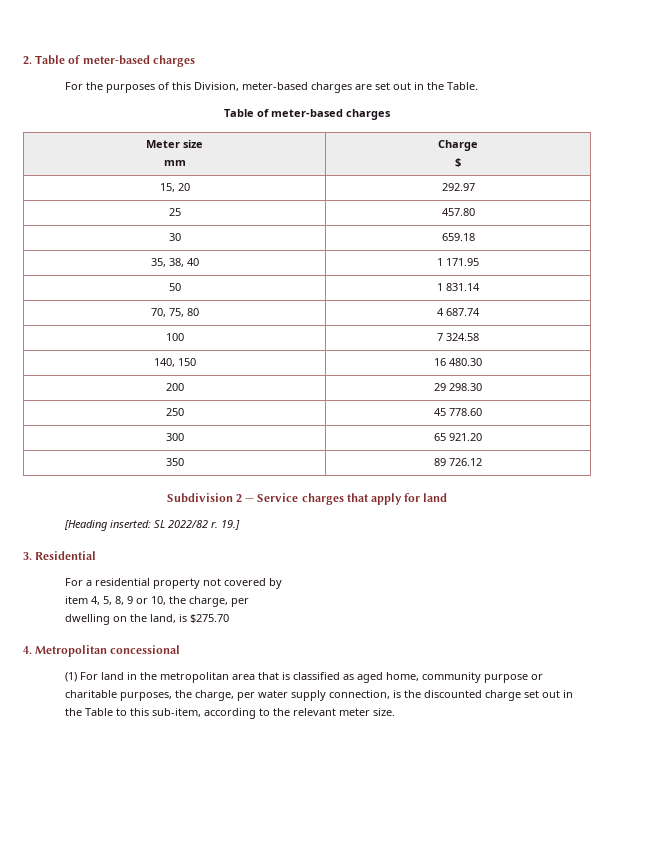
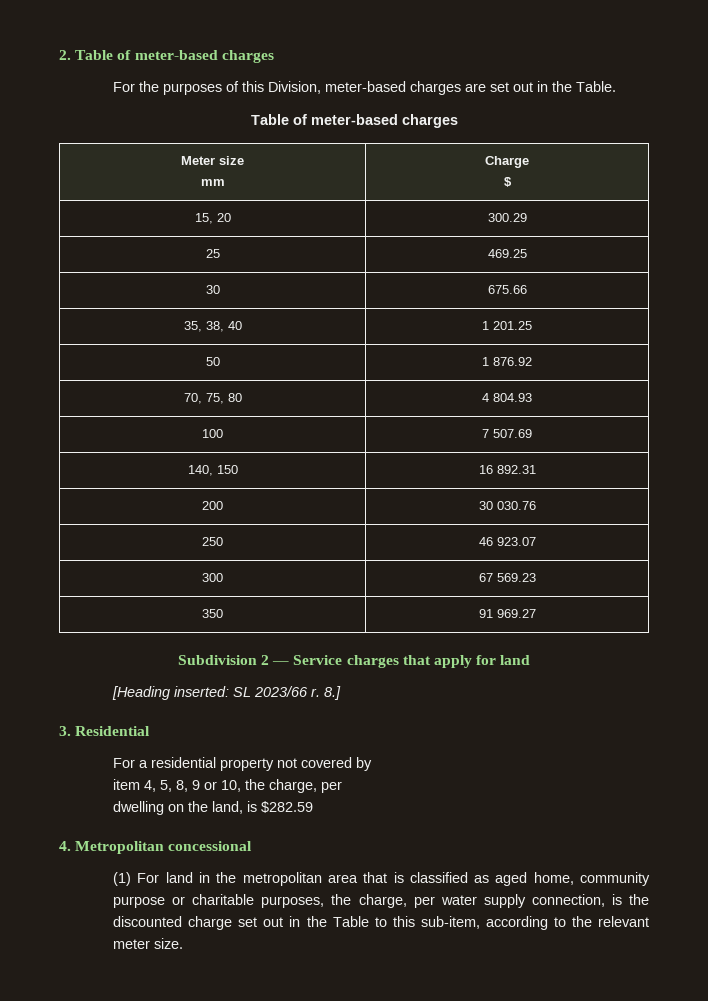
- 15, 20 | 292.97
+ 15, 20 | 300.29
- 25 | 457.80
+ 25 | 469.25
- 30 | 659.18
+ 30 | 675.66
- 35, 38, 40 | 1 171.95
+ 35, 38, 40 | 1 201.25
- 50 | 1 831.14
+ 50 | 1 876.92
- 70, 75, 80 | 4 687.74
+ 70, 75, 80 | 4 804.93
- 100 | 7 324.58
+ 100 | 7 507.69
- 140, 150 | 16 480.30
+ 140, 150 | 16 892.31
- 200 | 29 298.30
+ 200 | 30 030.76
- 250 | 45 778.60
+ 250 | 46 923.07
- 300 | 65 921.20
+ 300 | 67 569.23
- 350 | 89 726.12
+ 350 | 91 969.27
- [Heading inserted: SL 2022/82 r. 19.]
+ [Heading inserted: SL 2023/66 r. 8.]
- dwelling on the land, is $275.70
+ dwelling on the land, is $282.59

